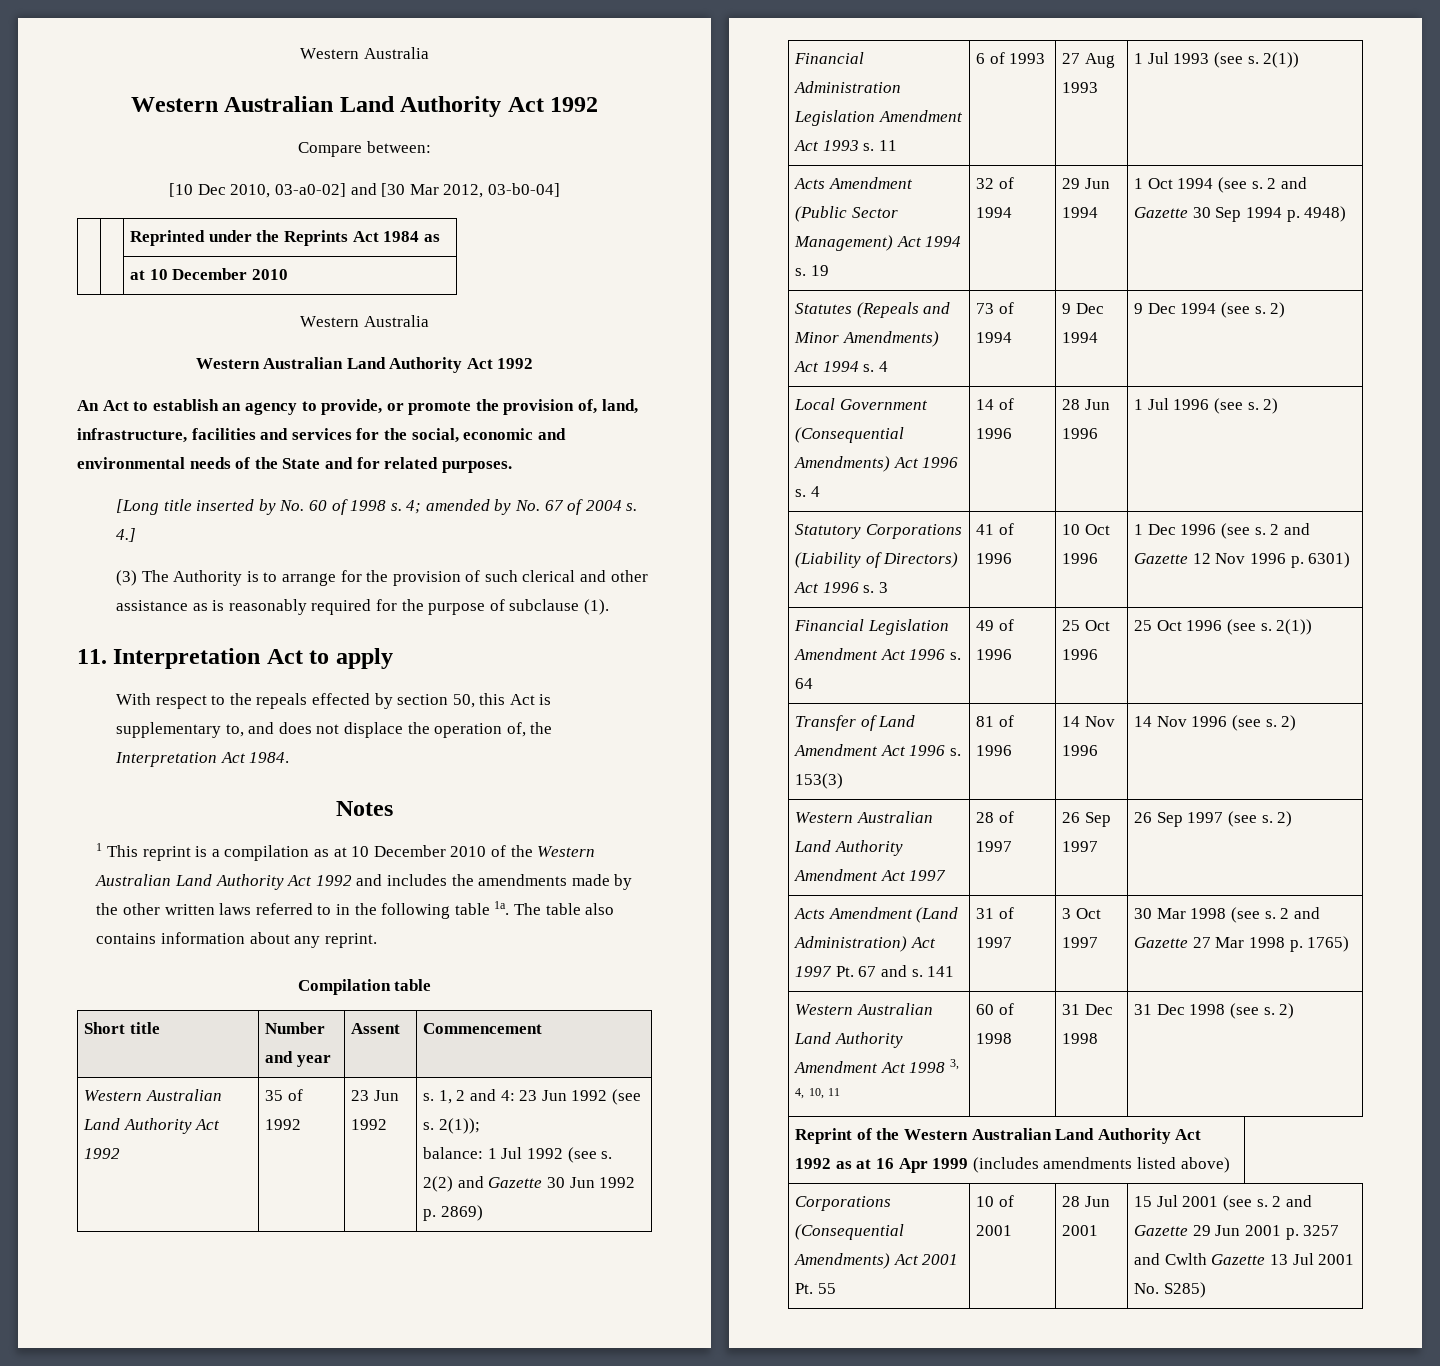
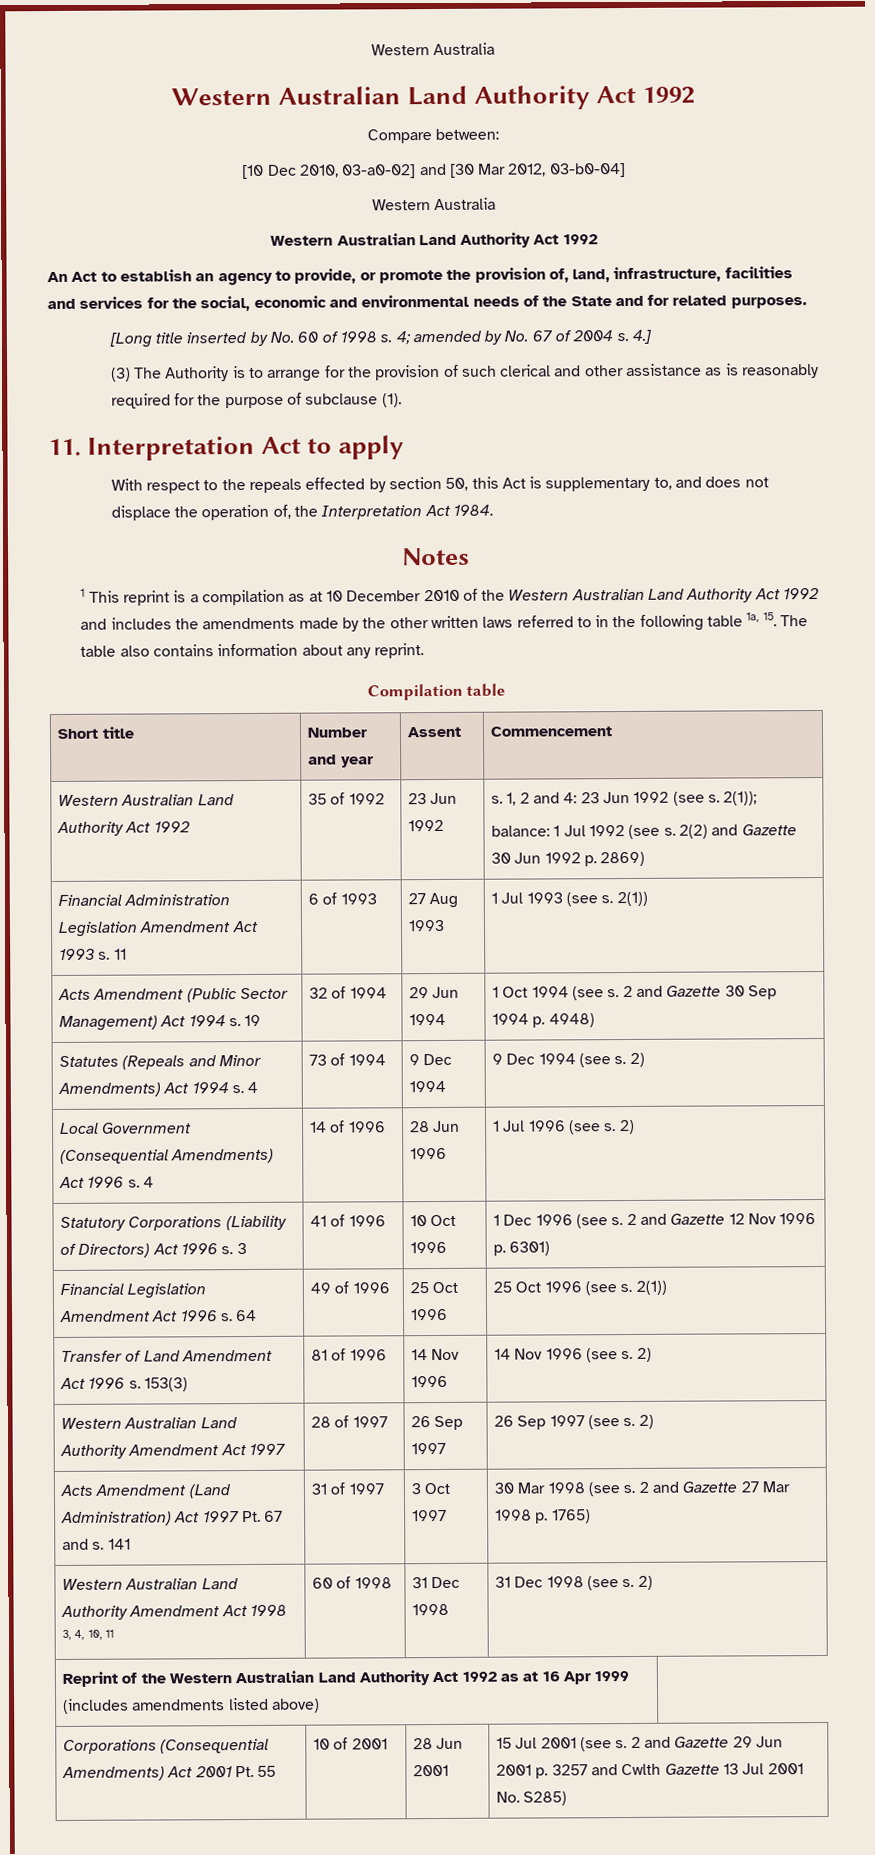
- | | Reprinted under the Reprints Act 1984 as
- | | at 10 December 2010
- 1 This reprint is a compilation as at 10 December 2010 of the Western Australian Land Authority Act 1992 and includes the amendments made by the other written laws referred to in the following table 1a. The table also contains information about any reprint.
+ 1 This reprint is a compilation as at 10 December 2010 of the Western Australian Land Authority Act 1992 and includes the amendments made by the other written laws referred to in the following table 1a, 15. The table also contains information about any reprint.

